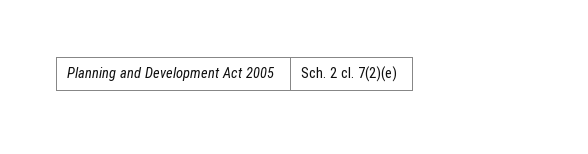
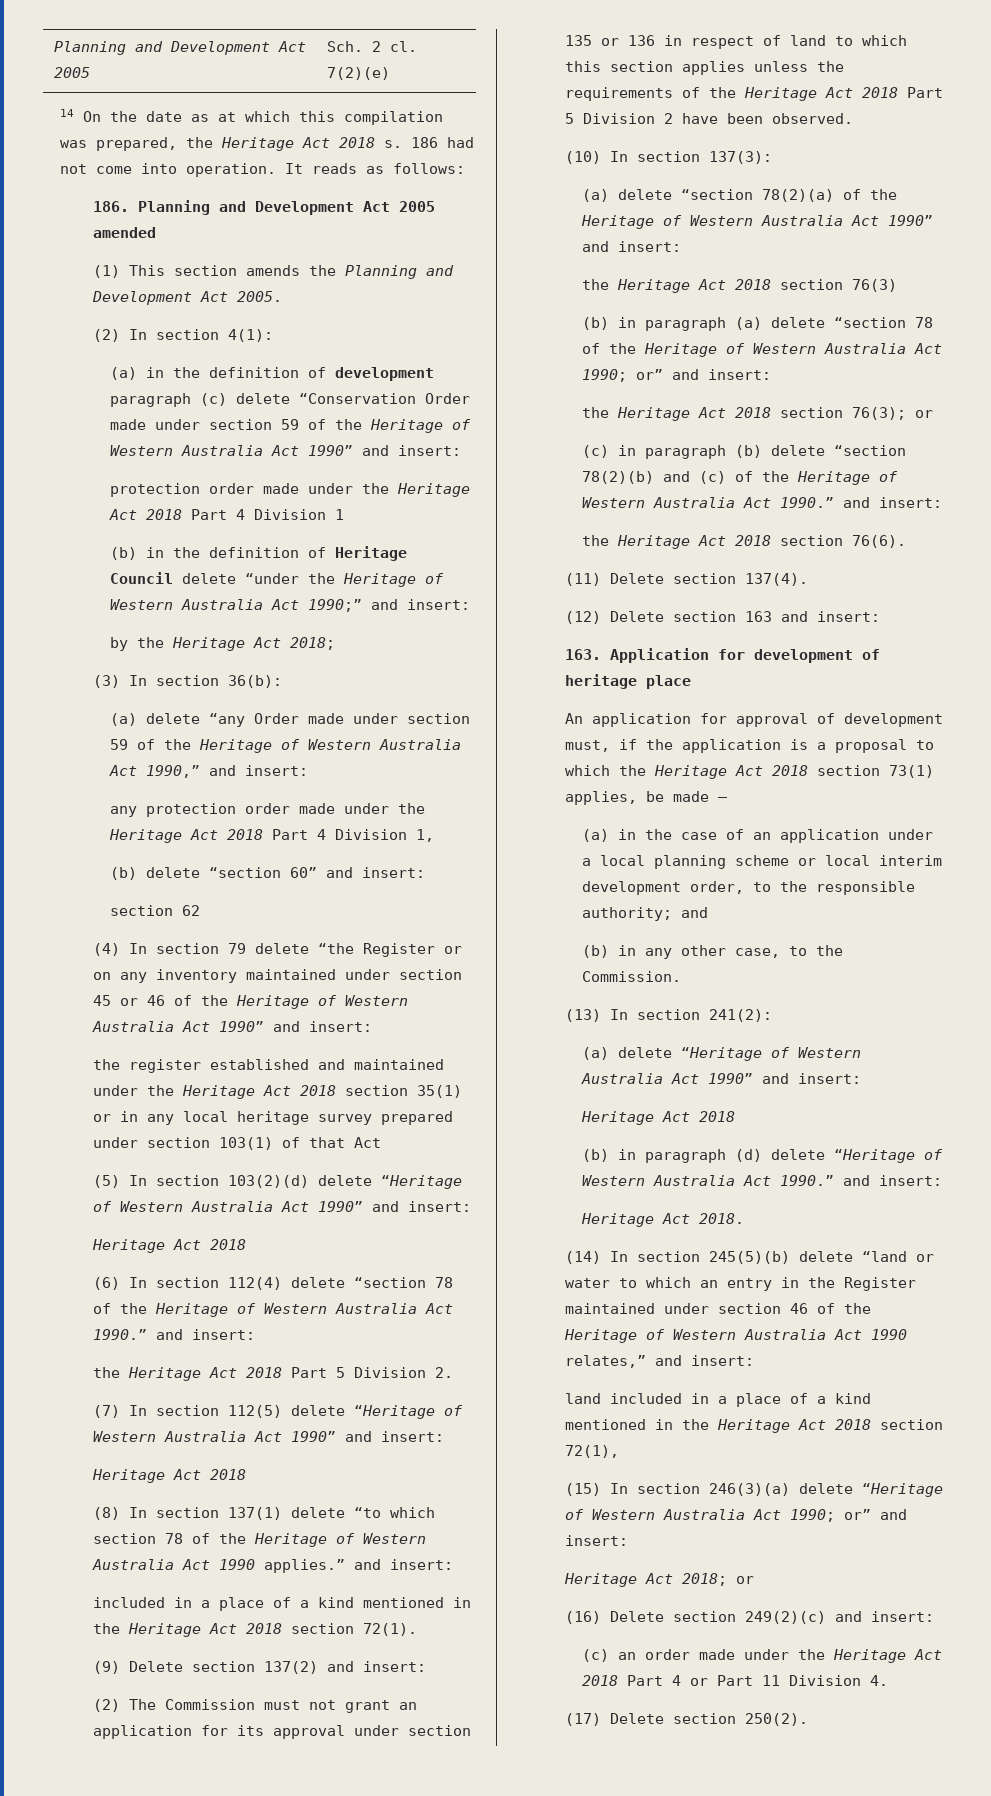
+ 14 On the date as at which this compilation was prepared, the Heritage Act 2018 s. 186 had not come into operation. It reads as follows:
+ 186. Planning and Development Act 2005 amended
+ (1) This section amends the Planning and Development Act 2005.
+ (2) In section 4(1):
+ (a) in the definition of development paragraph (c) delete “Conservation Order made under section 59 of the Heritage of Western Australia Act 1990” and insert:
+ protection order made under the Heritage Act 2018 Part 4 Division 1
+ (b) in the definition of Heritage Council delete “under the Heritage of Western Australia Act 1990;” and insert:
+ by the Heritage Act 2018;
+ (3) In section 36(b):
+ (a) delete “any Order made under section 59 of the Heritage of Western Australia Act 1990,” and insert:
+ any protection order made under the Heritage Act 2018 Part 4 Division 1,
+ (b) delete “section 60” and insert:
+ section 62
+ (4) In section 79 delete “the Register or on any inventory maintained under section 45 or 46 of the Heritage of Western Australia Act 1990” and insert:
+ the register established and maintained under the Heritage Act 2018 section 35(1) or in any local heritage survey prepared under section 103(1) of that Act
+ (5) In section 103(2)(d) delete “Heritage of Western Australia Act 1990” and insert:
+ Heritage Act 2018
+ (6) In section 112(4) delete “section 78 of the Heritage of Western Australia Act 1990.” and insert:
+ the Heritage Act 2018 Part 5 Division 2.
+ (7) In section 112(5) delete “Heritage of Western Australia Act 1990” and insert:
+ Heritage Act 2018
+ (8) In section 137(1) delete “to which section 78 of the Heritage of Western Australia Act 1990 applies.” and insert:
+ included in a place of a kind mentioned in the Heritage Act 2018 section 72(1).
+ (9) Delete section 137(2) and insert:
+ (2) The Commission must not grant an application for its approval under section 135 or 136 in respect of land to which this section applies unless the requirements of the Heritage Act 2018 Part 5 Division 2 have been observed.
+ (10) In section 137(3):
+ (a) delete “section 78(2)(a) of the Heritage of Western Australia Act 1990” and insert:
+ the Heritage Act 2018 section 76(3)
+ (b) in paragraph (a) delete “section 78 of the Heritage of Western Australia Act 1990; or” and insert:
+ the Heritage Act 2018 section 76(3); or
+ (c) in paragraph (b) delete “section 78(2)(b) and (c) of the Heritage of Western Australia Act 1990.” and insert:
+ the Heritage Act 2018 section 76(6).
+ (11) Delete section 137(4).
+ (12) Delete section 163 and insert:
+ 163. Application for development of heritage place
+ An application for approval of development must, if the application is a proposal to which the Heritage Act 2018 section 73(1) applies, be made —
+ (a) in the case of an application under a local planning scheme or local interim development order, to the responsible authority; and
+ (b) in any other case, to the Commission.
+ (13) In section 241(2):
+ (a) delete “Heritage of Western Australia Act 1990” and insert:
+ Heritage Act 2018
+ (b) in paragraph (d) delete “Heritage of Western Australia Act 1990.” and insert:
+ Heritage Act 2018.
+ (14) In section 245(5)(b) delete “land or water to which an entry in the Register maintained under section 46 of the Heritage of Western Australia Act 1990 relates,” and insert:
+ land included in a place of a kind mentioned in the Heritage Act 2018 section 72(1),
+ (15) In section 246(3)(a) delete “Heritage of Western Australia Act 1990; or” and insert:
+ Heritage Act 2018; or
+ (16) Delete section 249(2)(c) and insert:
+ (c) an order made under the Heritage Act 2018 Part 4 or Part 11 Division 4.
+ (17) Delete section 250(2).

